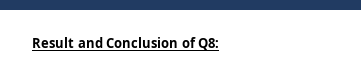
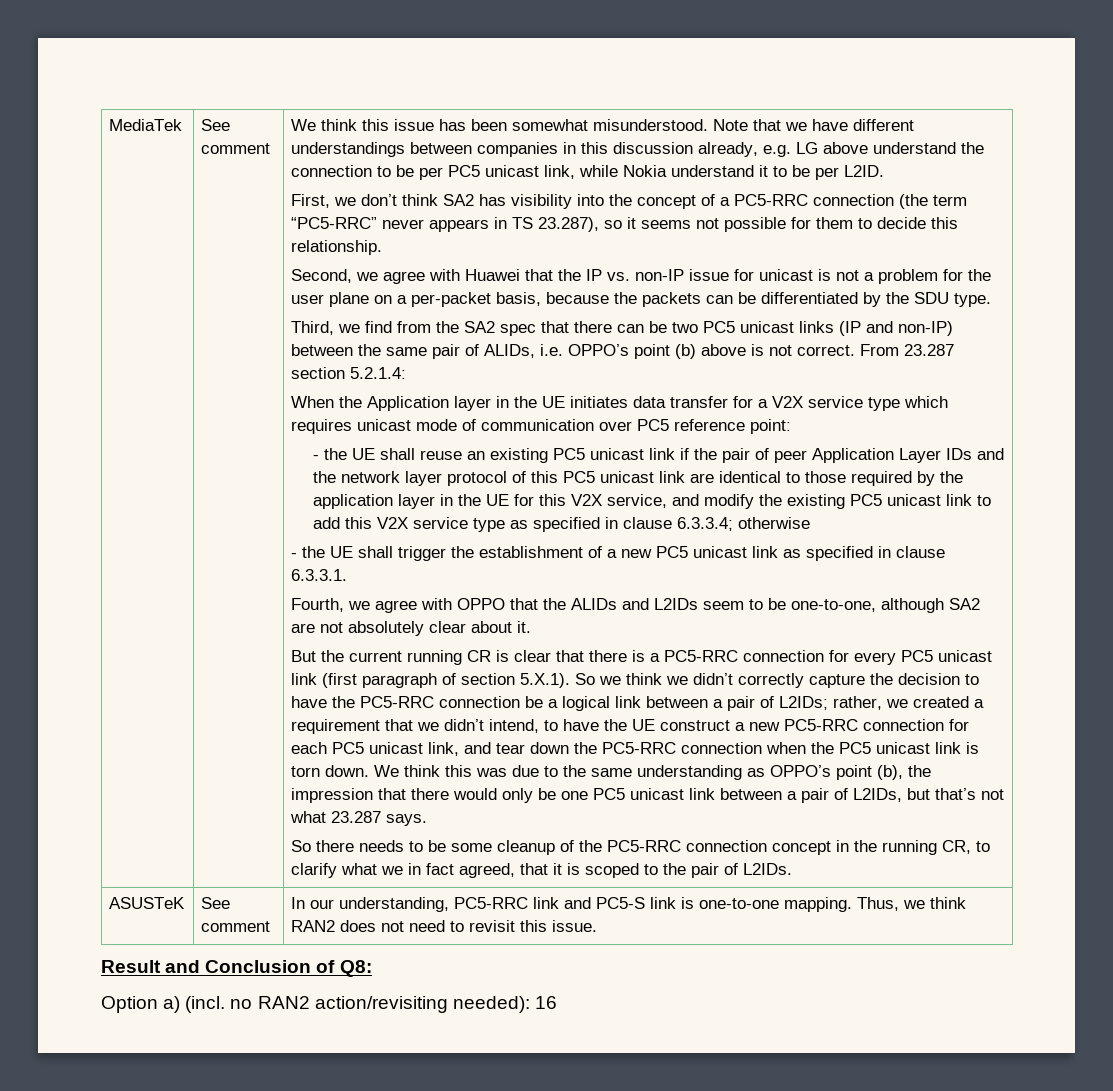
+ MediaTek | See comment | We think this issue has been somewhat misunderstood. Note that we have different understandings between companies in this discussion already, e.g. LG above understand the connection to be per PC5 unicast link, while Nokia understand it to be per L2ID.
+ First, we don’t think SA2 has visibility into the concept of a PC5-RRC connection (the term “PC5-RRC” never appears in TS 23.287), so it seems not possible for them to decide this relationship.
+ Second, we agree with Huawei that the IP vs. non-IP issue for unicast is not a problem for the user plane on a per-packet basis, because the packets can be differentiated by the SDU type.
+ Third, we find from the SA2 spec that there can be two PC5 unicast links (IP and non-IP) between the same pair of ALIDs, i.e. OPPO’s point (b) above is not correct. From 23.287 section 5.2.1.4:
+ When the Application layer in the UE initiates data transfer for a V2X service type which requires unicast mode of communication over PC5 reference point:
+ - the UE shall reuse an existing PC5 unicast link if the pair of peer Application Layer IDs and the network layer protocol of this PC5 unicast link are identical to those required by the application layer in the UE for this V2X service, and modify the existing PC5 unicast link to add this V2X service type as specified in clause 6.3.3.4; otherwise
+ - the UE shall trigger the establishment of a new PC5 unicast link as specified in clause 6.3.3.1.
+ Fourth, we agree with OPPO that the ALIDs and L2IDs seem to be one-to-one, although SA2 are not absolutely clear about it.
+ But the current running CR is clear that there is a PC5-RRC connection for every PC5 unicast link (first paragraph of section 5.X.1). So we think we didn’t correctly capture the decision to have the PC5-RRC connection be a logical link between a pair of L2IDs; rather, we created a requirement that we didn’t intend, to have the UE construct a new PC5-RRC connection for each PC5 unicast link, and tear down the PC5-RRC connection when the PC5 unicast link is torn down. We think this was due to the same understanding as OPPO’s point (b), the impression that there would only be one PC5 unicast link between a pair of L2IDs, but that’s not what 23.287 says.
+ So there needs to be some cleanup of the PC5-RRC connection concept in the running CR, to clarify what we in fact agreed, that it is scoped to the pair of L2IDs.
+ ASUSTeK | See comment | In our understanding, PC5-RRC link and PC5-S link is one-to-one mapping. Thus, we think RAN2 does not need to revisit this issue.
+ Option a) (incl. no RAN2 action/revisiting needed): 16

